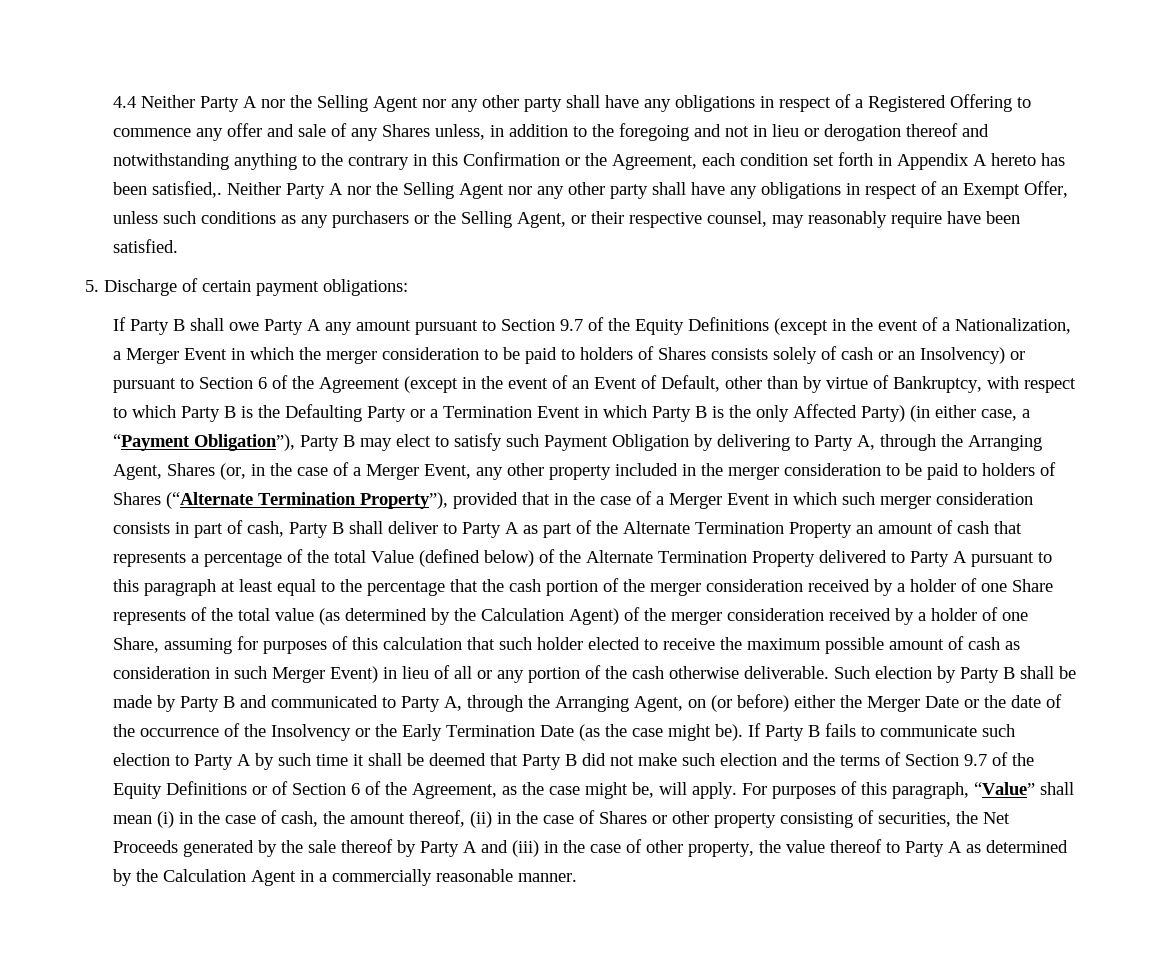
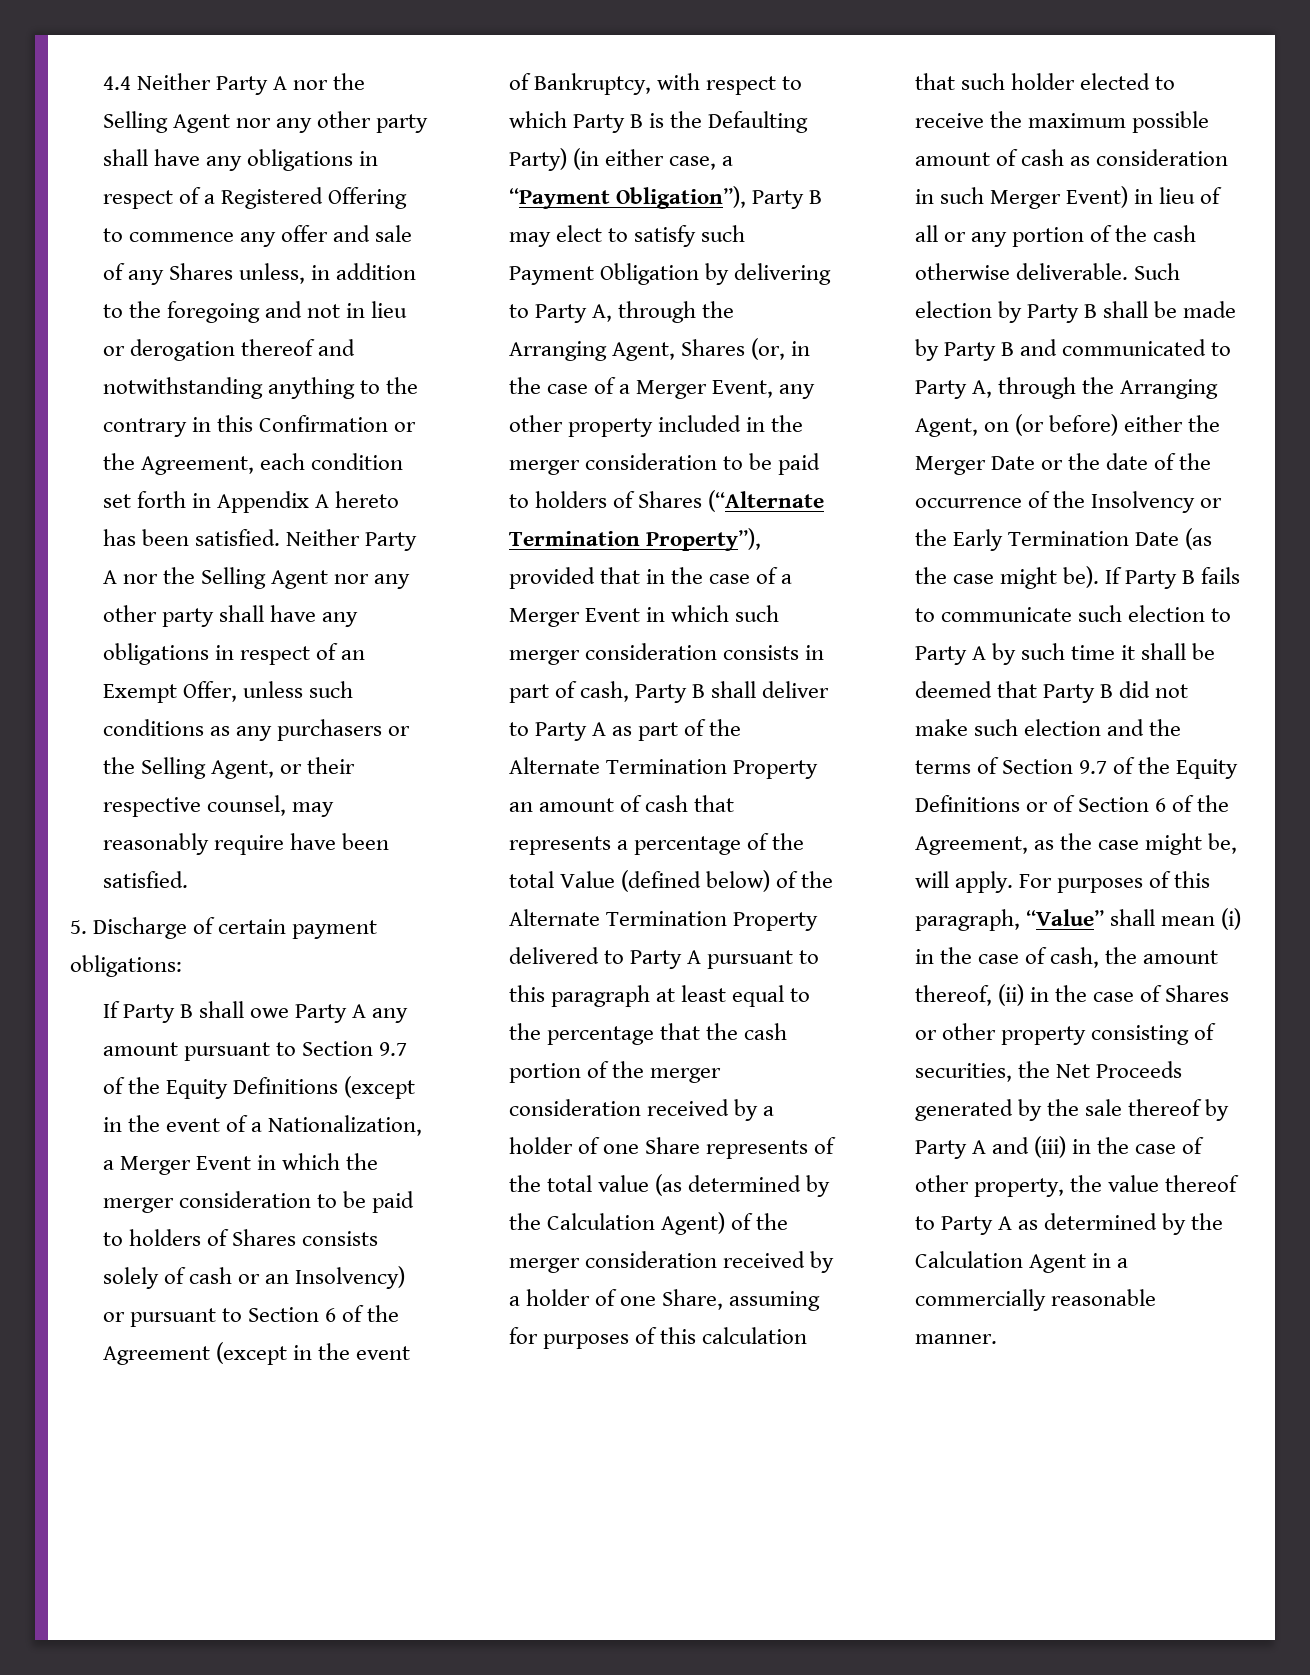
- 4.4 Neither Party A nor the Selling Agent nor any other party shall have any obligations in respect of a Registered Offering to commence any offer and sale of any Shares unless, in addition to the foregoing and not in lieu or derogation thereof and notwithstanding anything to the contrary in this Confirmation or the Agreement, each condition set forth in Appendix A hereto has been satisfied,.
+ 4.4 Neither Party A nor the Selling Agent nor any other party shall have any obligations in respect of a Registered Offering to commence any offer and sale of any Shares unless, in addition to the foregoing and not in lieu or derogation thereof and notwithstanding anything to the contrary in this Confirmation or the Agreement, each condition set forth in Appendix A hereto has been satisfied.
- If Party B shall owe Party A any amount pursuant to Section 9.7 of the Equity Definitions (except in the event of a Nationalization, a Merger Event in which the merger consideration to be paid to holders of Shares consists solely of cash or an Insolvency) or pursuant to Section 6 of the Agreement (except in the event of an Event of Default, other than by virtue of Bankruptcy, with respect to which Party B is the Defaulting Party or a Termination Event in which Party B is the only Affected Party) (in either case, a “Payment Obligation”), Party B may elect to satisfy such Payment Obligation by delivering to Party A, through the Arranging Agent, Shares (or, in the case of a Merger Event, any other property included in the merger consideration to be paid to holders of Shares (“Alternate Termination Property”), provided that in the case of a Merger Event in which such merger consideration consists in part of cash, Party B shall deliver to Party A as part of the Alternate Termination Property an amount of cash that represents a percentage of the total Value (defined below) of the Alternate Termination Property delivered to Party A pursuant to this paragraph at least equal to the percentage that the cash portion of the merger consideration received by a holder of one Share represents of the total value (as determined by the Calculation Agent) of the merger consideration received by a holder of one Share, assuming for purposes of this calculation that such holder elected to receive the maximum possible amount of cash as consideration in such Merger Event) in lieu of all or any portion of the cash otherwise deliverable.
+ If Party B shall owe Party A any amount pursuant to Section 9.7 of the Equity Definitions (except in the event of a Nationalization, a Merger Event in which the merger consideration to be paid to holders of Shares consists solely of cash or an Insolvency) or pursuant to Section 6 of the Agreement (except in the event of Bankruptcy, with respect to which Party B is the Defaulting Party) (in either case, a “Payment Obligation”), Party B may elect to satisfy such Payment Obligation by delivering to Party A, through the Arranging Agent, Shares (or, in the case of a Merger Event, any other property included in the merger consideration to be paid to holders of Shares (“Alternate Termination Property”), provided that in the case of a Merger Event in which such merger consideration consists in part of cash, Party B shall deliver to Party A as part of the Alternate Termination Property an amount of cash that represents a percentage of the total Value (defined below) of the Alternate Termination Property delivered to Party A pursuant to this paragraph at least equal to the percentage that the cash portion of the merger consideration received by a holder of one Share represents of the total value (as determined by the Calculation Agent) of the merger consideration received by a holder of one Share, assuming for purposes of this calculation that such holder elected to receive the maximum possible amount of cash as consideration in such Merger Event) in lieu of all or any portion of the cash otherwise deliverable.

